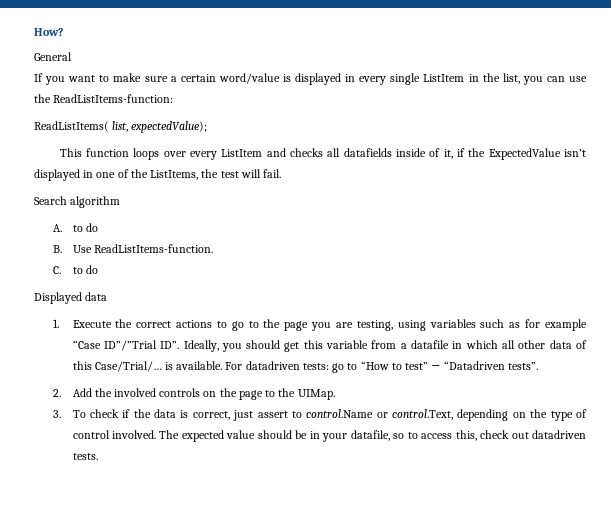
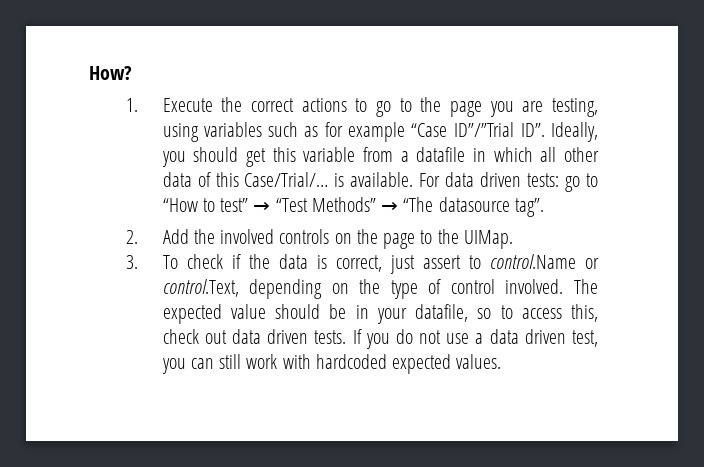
- General
- If you want to make sure a certain word/value is displayed in every single ListItem in the list, you can use the ReadListItems-function:
- ReadListItems( list, expectedValue);
- This function loops over every ListItem and checks all datafields inside of it, if the ExpectedValue isn’t displayed in one of the ListItems, the test will fail.
- Search algorithm
- A. to do
- B. Use ReadListItems-function.
- C. to do
- Displayed data
- For datadriven tests: go to “How to test” → “Datadriven tests”.
+ For data driven tests: go to “How to test” → “Test Methods” → “The datasource tag”.
- The expected value should be in your datafile, so to access this, check out datadriven tests.
+ The expected value should be in your datafile, so to access this, check out data driven tests. If you do not use a data driven test, you can still work with hardcoded expected values.

